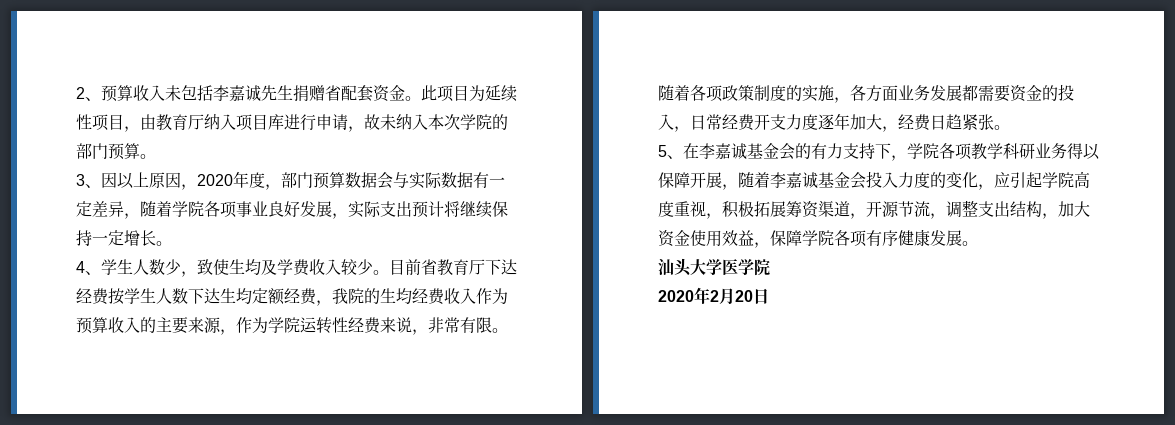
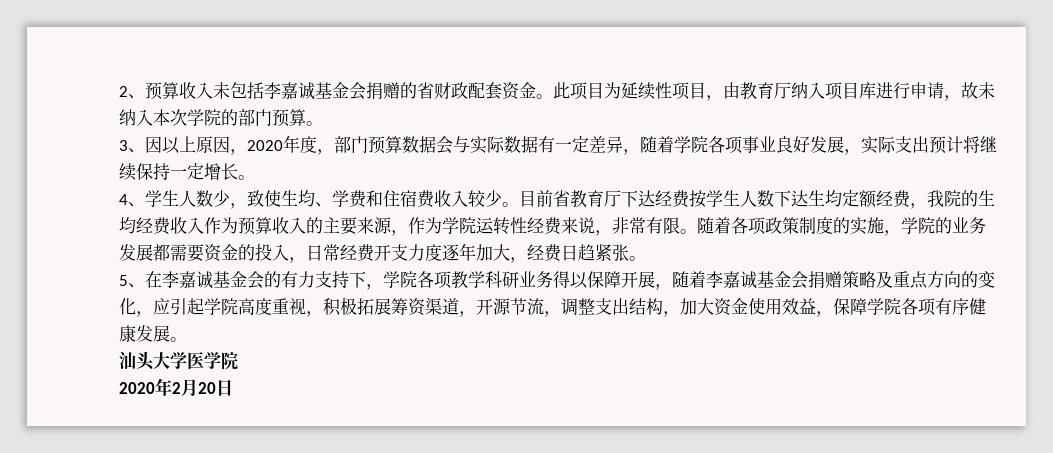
- 2、预算收入未包括李嘉诚先生捐赠省配套资金。
+ 2、预算收入未包括李嘉诚基金会捐赠的省财政配套资金。
- 4、学生人数少，致使生均及学费收入较少。
+ 4、学生人数少，致使生均、学费和住宿费收入较少。
- 随着各项政策制度的实施，各方面业务发展都需要资金的投入，日常经费开支力度逐年加大，经费日趋紧张。
+ 随着各项政策制度的实施，学院的业务发展都需要资金的投入，日常经费开支力度逐年加大，经费日趋紧张。
- 5、在李嘉诚基金会的有力支持下，学院各项教学科研业务得以保障开展，随着李嘉诚基金会投入力度的变化，应引起学院高度重视，积极拓展筹资渠道，开源节流，调整支出结构，加大资金使用效益，保障学院各项有序健康发展。
+ 5、在李嘉诚基金会的有力支持下，学院各项教学科研业务得以保障开展，随着李嘉诚基金会捐赠策略及重点方向的变化，应引起学院高度重视，积极拓展筹资渠道，开源节流，调整支出结构，加大资金使用效益，保障学院各项有序健康发展。

